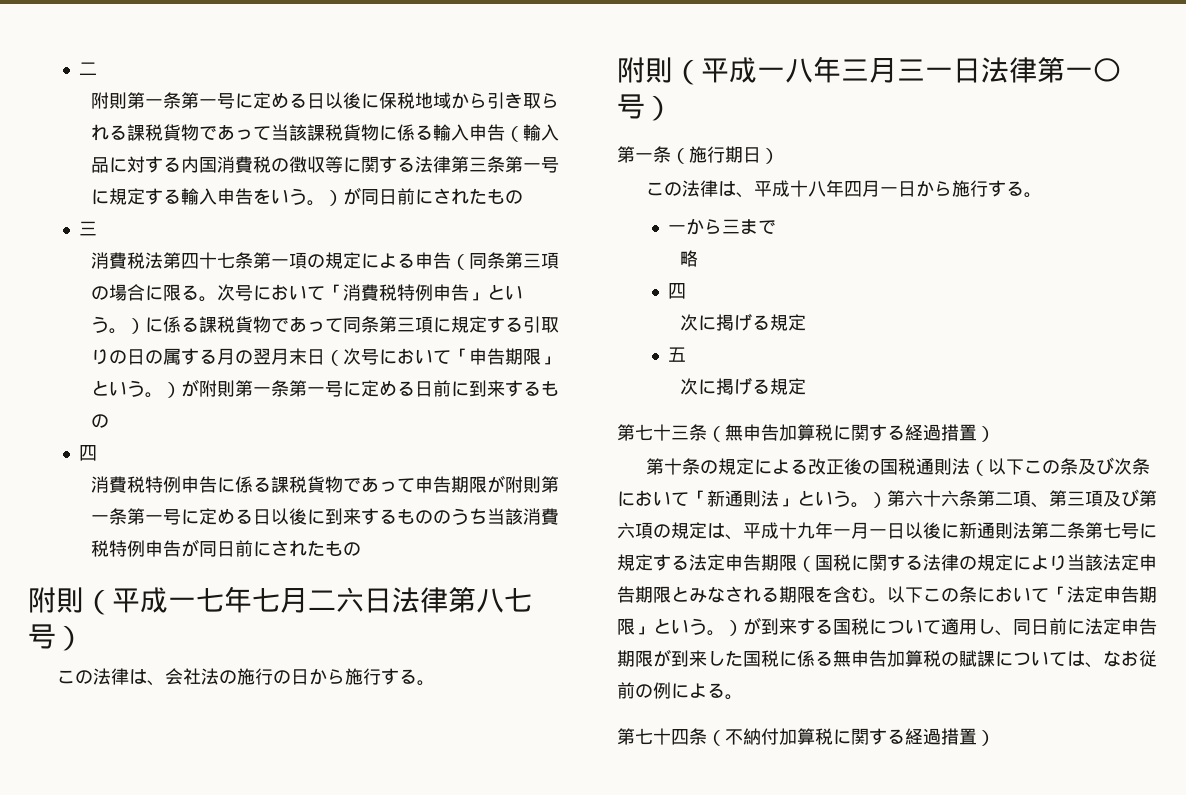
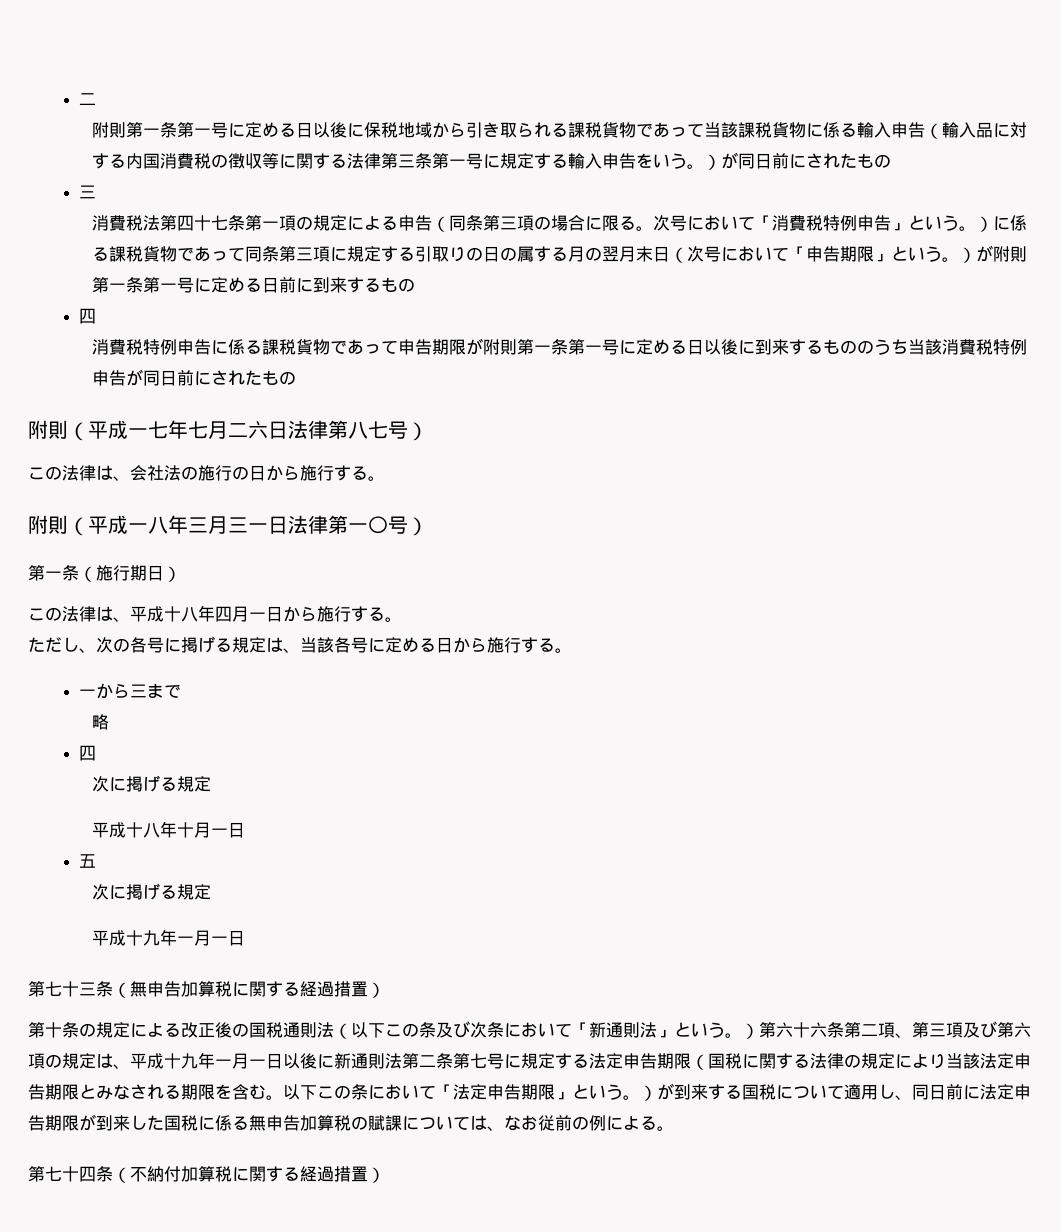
+ ただし、次の各号に掲げる規定は、当該各号に定める日から施行する。
+ 平成十八年十月一日
  五
  次に掲げる規定
+ 平成十九年一月一日

